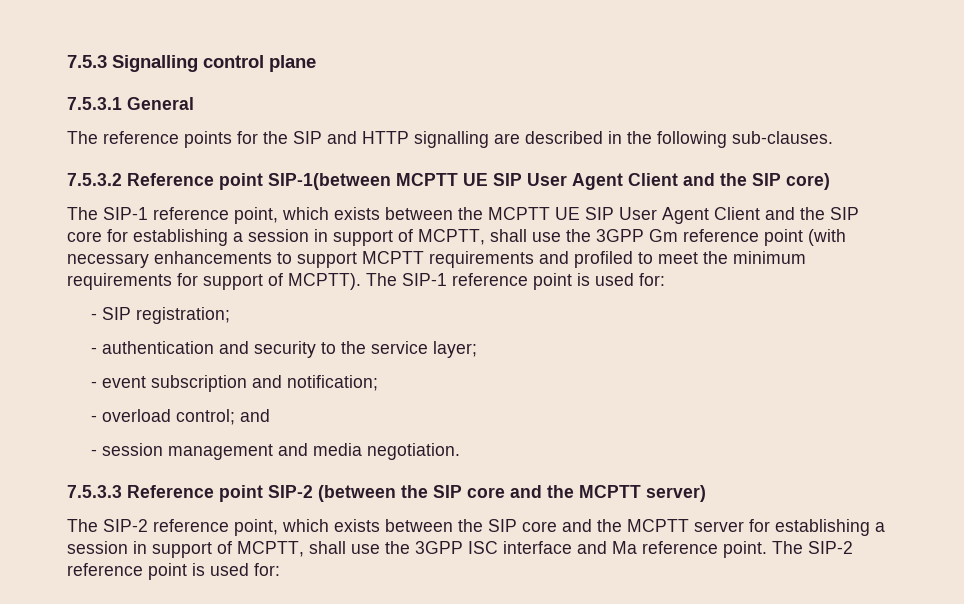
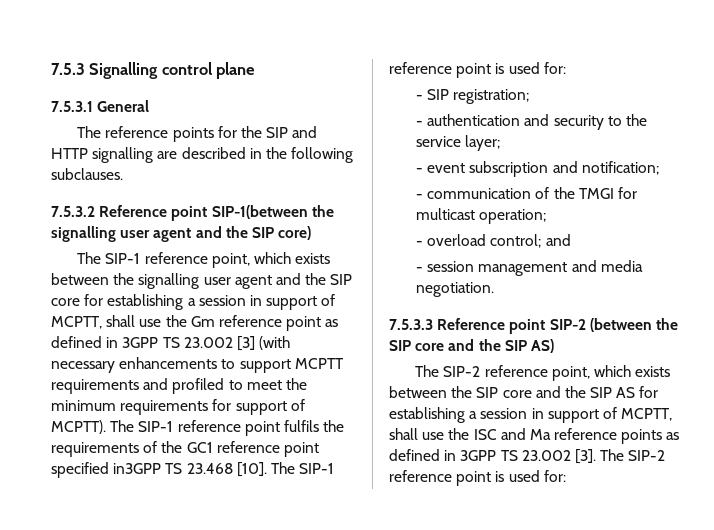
- The reference points for the SIP and HTTP signalling are described in the following sub-clauses.
+ The reference points for the SIP and HTTP signalling are described in the following subclauses.
- 7.5.3.2 Reference point SIP-1(between MCPTT UE SIP User Agent Client and the SIP core)
+ 7.5.3.2 Reference point SIP-1(between the signalling user agent and the SIP core)
- The SIP-1 reference point, which exists between the MCPTT UE SIP User Agent Client and the SIP core for establishing a session in support of MCPTT, shall use the 3GPP Gm reference point (with necessary enhancements to support MCPTT requirements and profiled to meet the minimum requirements for support of MCPTT).
+ The SIP-1 reference point, which exists between the signalling user agent and the SIP core for establishing a session in support of MCPTT, shall use the Gm reference point as defined in 3GPP TS 23.002 [3] (with necessary enhancements to support MCPTT requirements and profiled to meet the minimum requirements for support of MCPTT).
- The SIP-1 reference point is used for:
+ The SIP-1 reference point fulfils the requirements of the GC1 reference point specified in3GPP TS 23.468 [10]. The SIP-1 reference point is used for:
+ - communication of the TMGI for multicast operation;
- 7.5.3.3 Reference point SIP-2 (between the SIP core and the MCPTT server)
+ 7.5.3.3 Reference point SIP-2 (between the SIP core and the SIP AS)
- The SIP-2 reference point, which exists between the SIP core and the MCPTT server for establishing a session in support of MCPTT, shall use the 3GPP ISC interface and Ma reference point.
+ The SIP-2 reference point, which exists between the SIP core and the SIP AS for establishing a session in support of MCPTT, shall use the ISC and Ma reference points as defined in 3GPP TS 23.002 [3].

